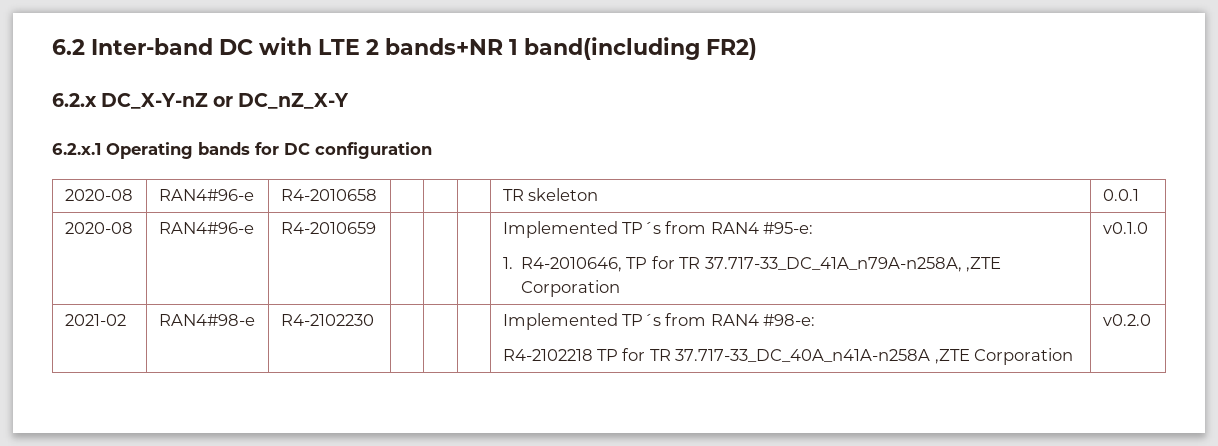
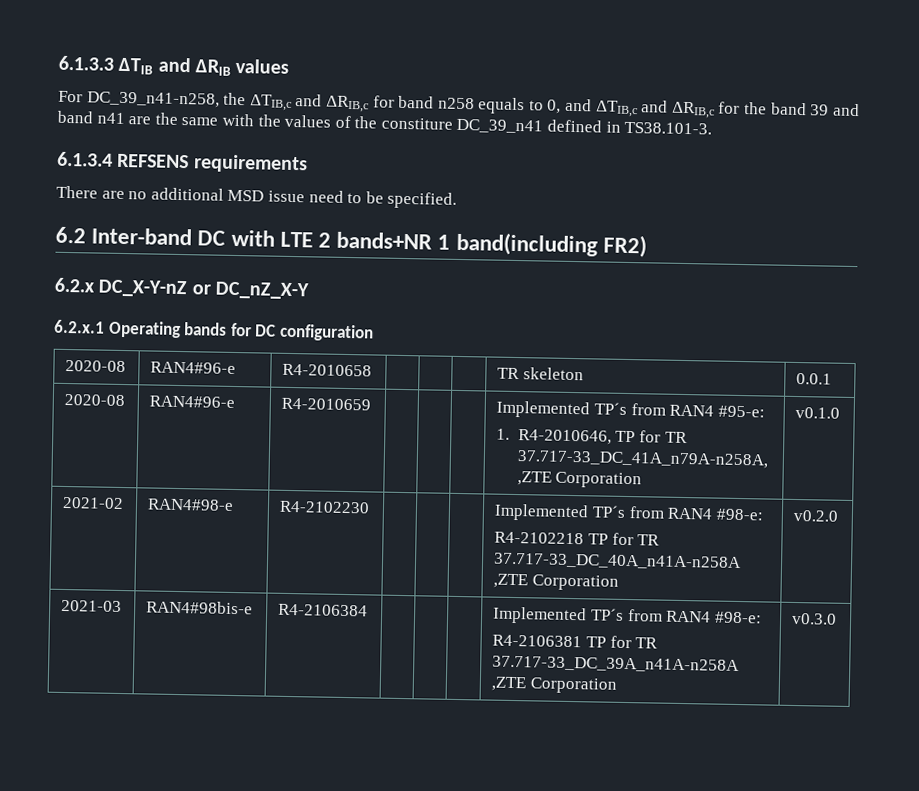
+ 6.1.3.3 ∆TIB and ∆RIB values
+ For DC_39_n41-n258, the ΔTIB,c and ΔRIB,c for band n258 equals to 0, and ΔTIB,c and ΔRIB,c for the band 39 and band n41 are the same with the values of the constiture DC_39_n41 defined in TS38.101-3.
+ 6.1.3.4 REFSENS requirements
+ There are no additional MSD issue need to be specified.
+ 2021-03 | RAN4#98bis-e | R4-2106384 | | | | Implemented TP´s from RAN4 #98-e:
+ R4-2106381 TP for TR 37.717-33_DC_39A_n41A-n258A ,ZTE Corporation | v0.3.0

